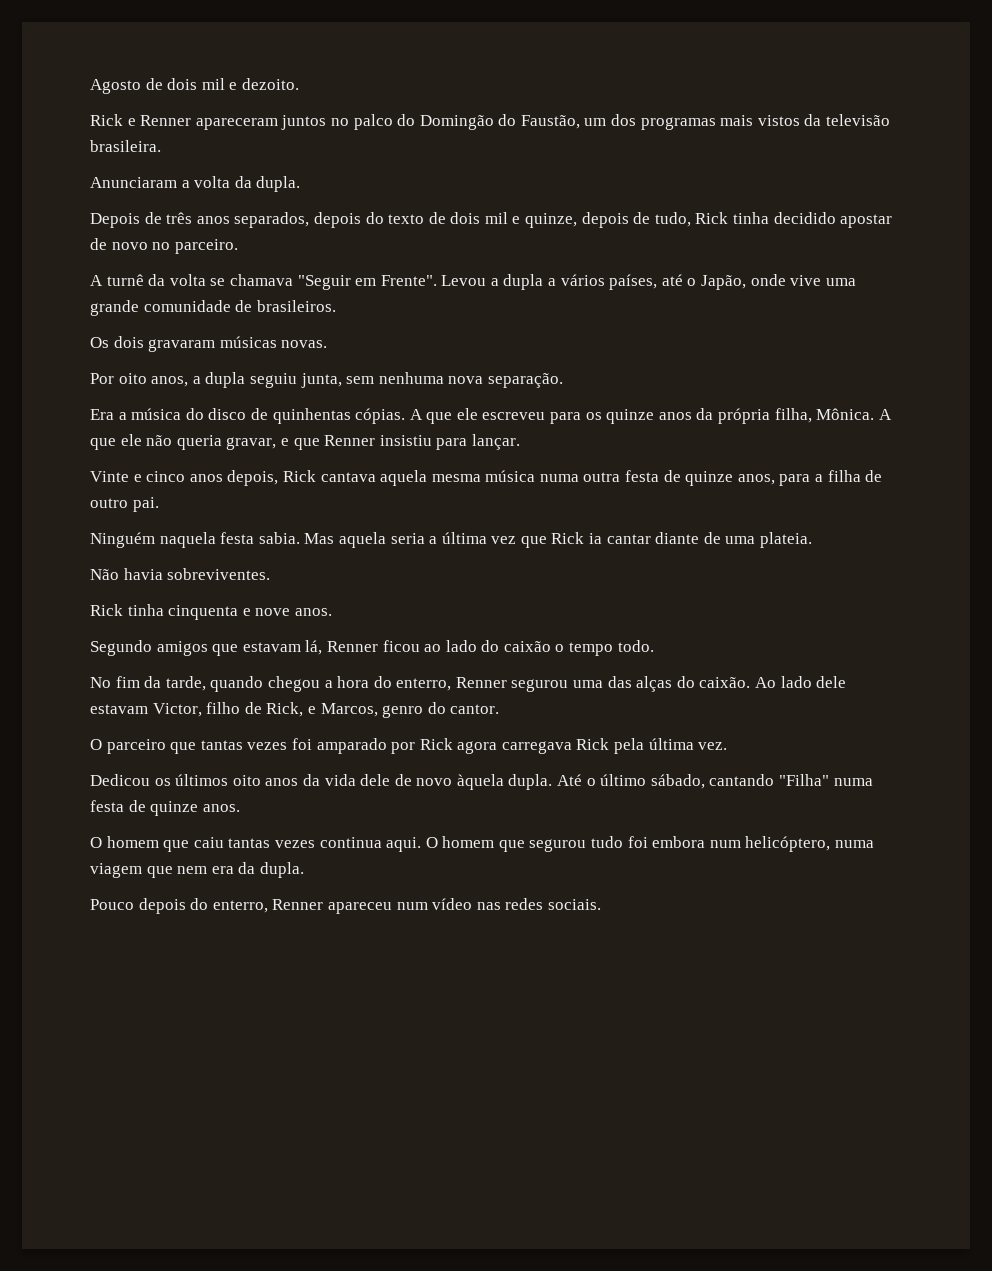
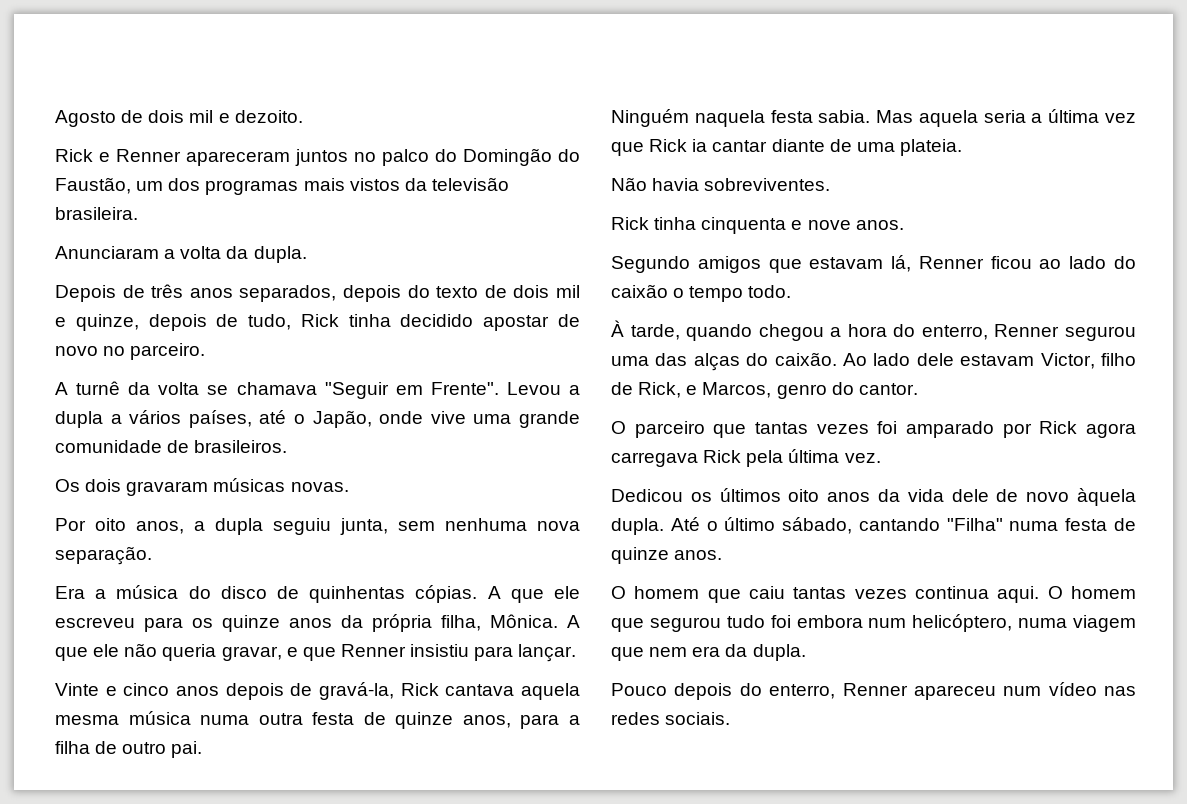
- Vinte e cinco anos depois, Rick cantava aquela mesma música numa outra festa de quinze anos, para a filha de outro pai.
+ Vinte e cinco anos depois de gravá-la, Rick cantava aquela mesma música numa outra festa de quinze anos, para a filha de outro pai.
- No fim da tarde, quando chegou a hora do enterro, Renner segurou uma das alças do caixão.
+ À tarde, quando chegou a hora do enterro, Renner segurou uma das alças do caixão.

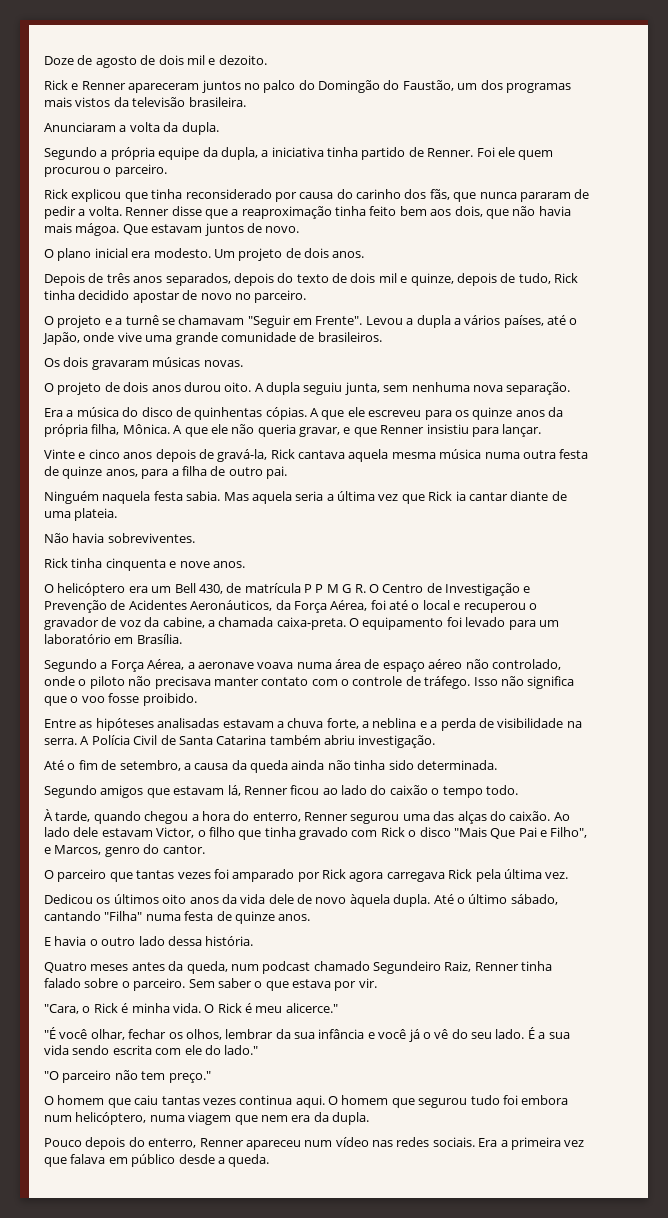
- Agosto de dois mil e dezoito.
+ Doze de agosto de dois mil e dezoito.
+ Segundo a própria equipe da dupla, a iniciativa tinha partido de Renner. Foi ele quem procurou o parceiro.
+ Rick explicou que tinha reconsiderado por causa do carinho dos fãs, que nunca pararam de pedir a volta. Renner disse que a reaproximação tinha feito bem aos dois, que não havia mais mágoa. Que estavam juntos de novo.
+ O plano inicial era modesto. Um projeto de dois anos.
- A turnê da volta se chamava "Seguir em Frente".
+ O projeto e a turnê se chamavam "Seguir em Frente".
- Por oito anos, a dupla seguiu junta, sem nenhuma nova separação.
+ O projeto de dois anos durou oito. A dupla seguiu junta, sem nenhuma nova separação.
+ O helicóptero era um Bell 430, de matrícula P P M G R. O Centro de Investigação e Prevenção de Acidentes Aeronáuticos, da Força Aérea, foi até o local e recuperou o gravador de voz da cabine, a chamada caixa-preta. O equipamento foi levado para um laboratório em Brasília.
+ Segundo a Força Aérea, a aeronave voava numa área de espaço aéreo não controlado, onde o piloto não precisava manter contato com o controle de tráfego. Isso não significa que o voo fosse proibido.
+ Entre as hipóteses analisadas estavam a chuva forte, a neblina e a perda de visibilidade na serra. A Polícia Civil de Santa Catarina também abriu investigação.
+ Até o fim de setembro, a causa da queda ainda não tinha sido determinada.
- Ao lado dele estavam Victor, filho de Rick, e Marcos, genro do cantor.
+ Ao lado dele estavam Victor, o filho que tinha gravado com Rick o disco "Mais Que Pai e Filho", e Marcos, genro do cantor.
+ E havia o outro lado dessa história.
+ Quatro meses antes da queda, num podcast chamado Segundeiro Raiz, Renner tinha falado sobre o parceiro. Sem saber o que estava por vir.
+ "Cara, o Rick é minha vida. O Rick é meu alicerce."
+ "É você olhar, fechar os olhos, lembrar da sua infância e você já o vê do seu lado. É a sua vida sendo escrita com ele do lado."
+ "O parceiro não tem preço."
+ Era a primeira vez que falava em público desde a queda.

